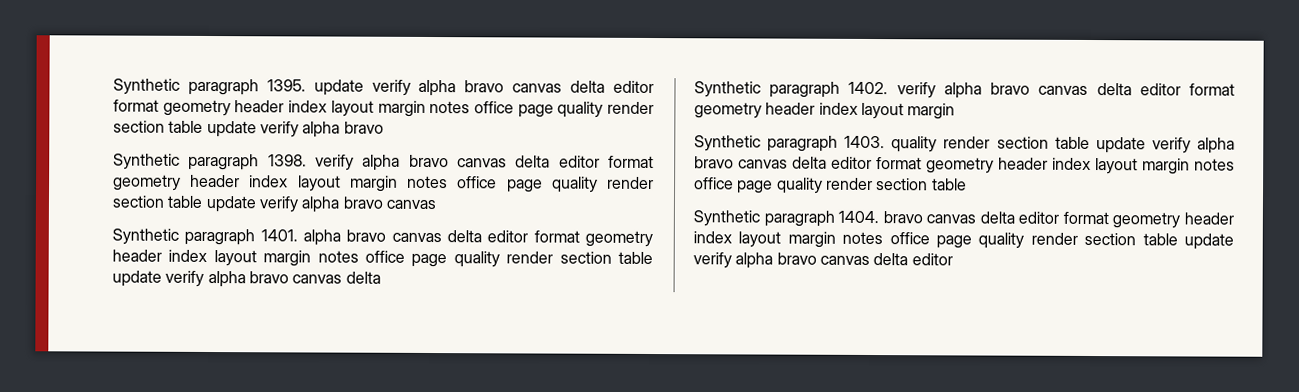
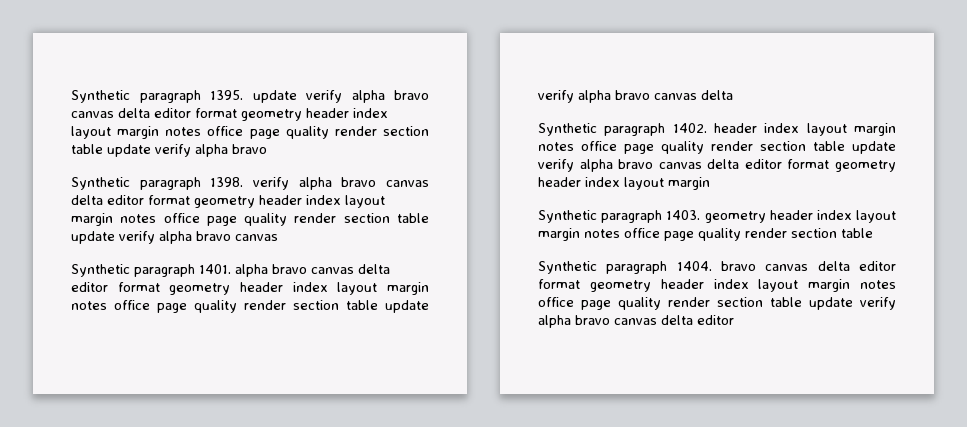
- Synthetic paragraph 1402. verify alpha bravo canvas delta editor format geometry header index layout margin
+ Synthetic paragraph 1402. header index layout margin notes office page quality render section table update verify alpha bravo canvas delta editor format geometry header index layout margin
- Synthetic paragraph 1403. quality render section table update verify alpha bravo canvas delta editor format geometry header index layout margin notes office page quality render section table
+ Synthetic paragraph 1403. geometry header index layout margin notes office page quality render section table

